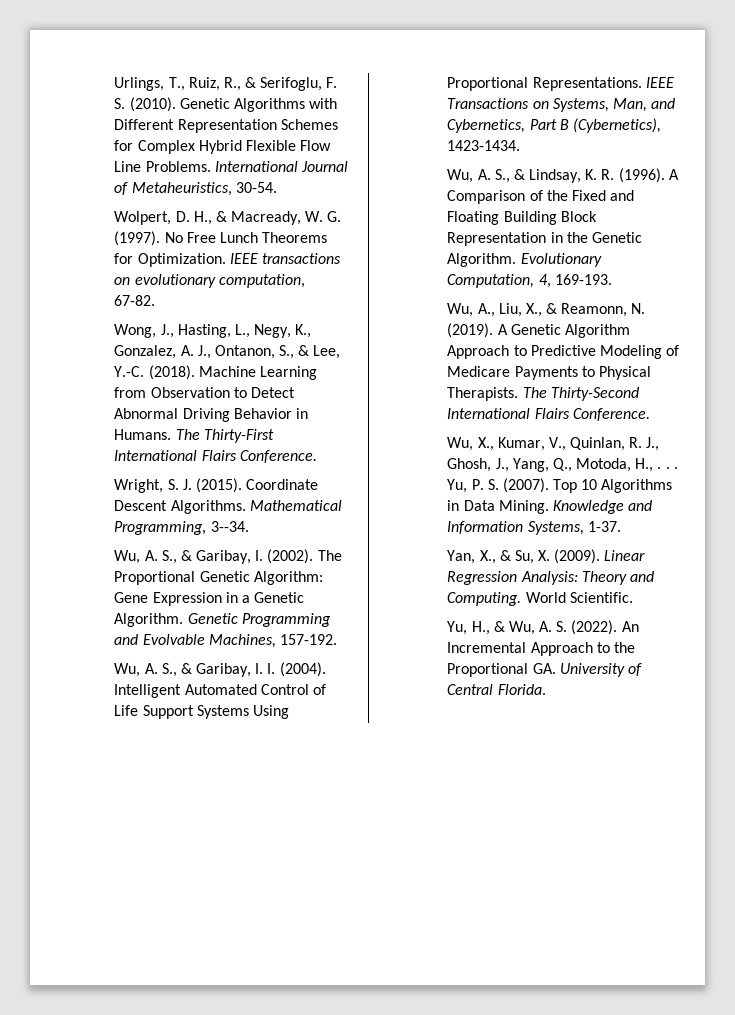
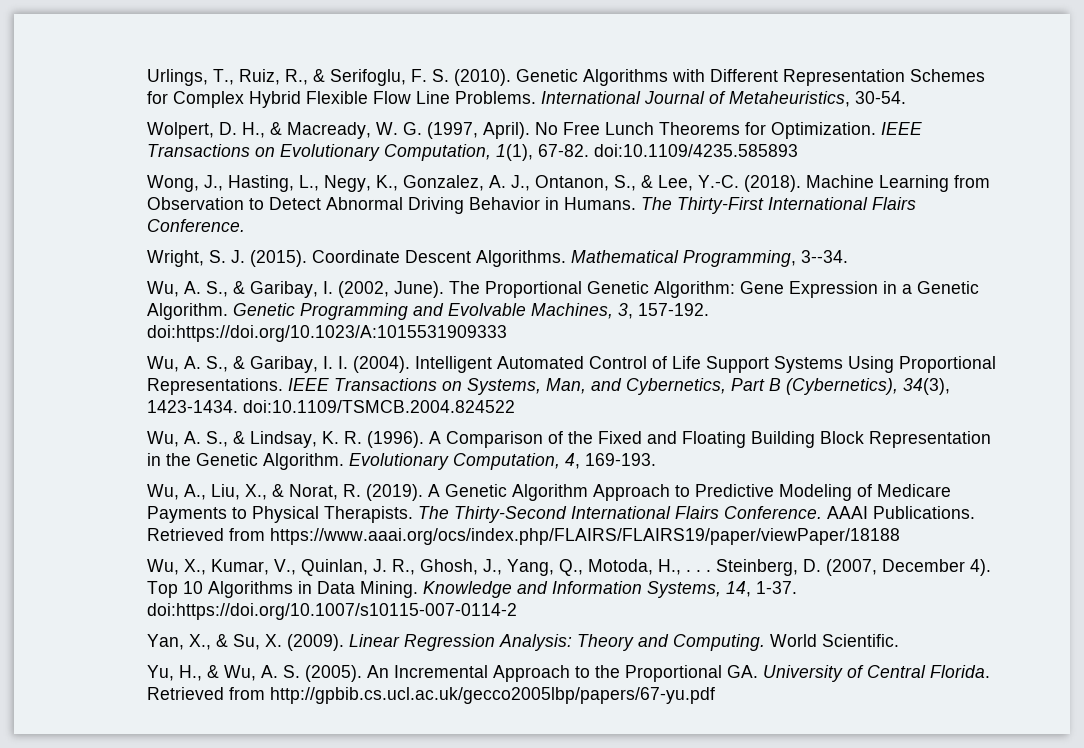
- Wolpert, D. H., & Macready, W. G. (1997).
+ Wolpert, D. H., & Macready, W. G. (1997, April).
- IEEE transactions on evolutionary computation, 67-82.
+ IEEE Transactions on Evolutionary Computation, 1(1), 67-82. doi:10.1109/4235.585893
- Wu, A. S., & Garibay, I. (2002).
+ Wu, A. S., & Garibay, I. (2002, June).
- Genetic Programming and Evolvable Machines, 157-192.
+ Genetic Programming and Evolvable Machines, 3, 157-192. doi:https://doi.org/10.1023/A:1015531909333
- IEEE Transactions on Systems, Man, and Cybernetics, Part B (Cybernetics), 1423-1434.
+ IEEE Transactions on Systems, Man, and Cybernetics, Part B (Cybernetics), 34(3), 1423-1434. doi:10.1109/TSMCB.2004.824522
- Wu, A., Liu, X., & Reamonn, N. (2019).
+ Wu, A., Liu, X., & Norat, R. (2019).
+ AAAI Publications. Retrieved from https://www.aaai.org/ocs/index.php/FLAIRS/FLAIRS19/paper/viewPaper/18188
- Wu, X., Kumar, V., Quinlan, R. J., Ghosh, J., Yang, Q., Motoda, H., . . .
+ Wu, X., Kumar, V., Quinlan, J. R., Ghosh, J., Yang, Q., Motoda, H., . . .
- Yu, P. S. (2007).
+ Steinberg, D. (2007, December 4).
- Knowledge and Information Systems, 1-37.
+ Knowledge and Information Systems, 14, 1-37. doi:https://doi.org/10.1007/s10115-007-0114-2
- Yu, H., & Wu, A. S. (2022).
+ Yu, H., & Wu, A. S. (2005).
+ Retrieved from http://gpbib.cs.ucl.ac.uk/gecco2005lbp/papers/67-yu.pdf

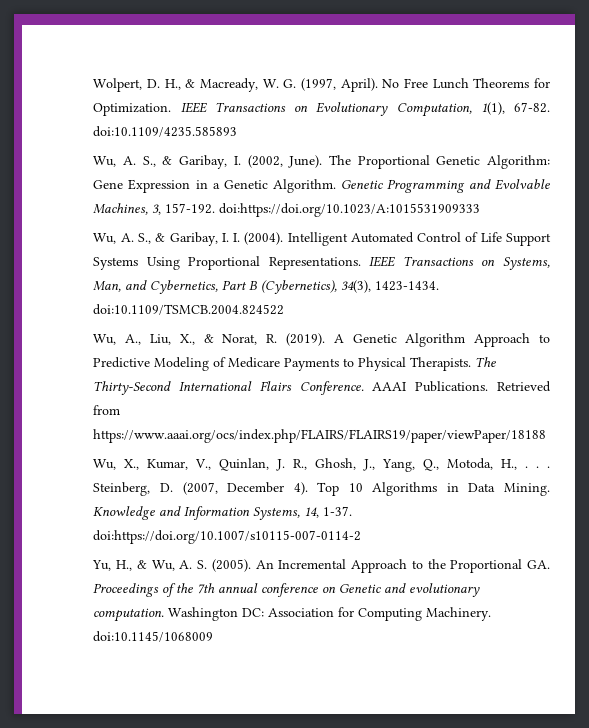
- Urlings, T., Ruiz, R., & Serifoglu, F. S. (2010). Genetic Algorithms with Different Representation Schemes for Complex Hybrid Flexible Flow Line Problems. International Journal of Metaheuristics, 30-54.
- Wong, J., Hasting, L., Negy, K., Gonzalez, A. J., Ontanon, S., & Lee, Y.-C. (2018). Machine Learning from Observation to Detect Abnormal Driving Behavior in Humans. The Thirty-First International Flairs Conference.
- Wright, S. J. (2015). Coordinate Descent Algorithms. Mathematical Programming, 3--34.
- Wu, A. S., & Lindsay, K. R. (1996). A Comparison of the Fixed and Floating Building Block Representation in the Genetic Algorithm. Evolutionary Computation, 4, 169-193.
- Yan, X., & Su, X. (2009). Linear Regression Analysis: Theory and Computing. World Scientific.
- An Incremental Approach to the Proportional GA. University of Central Florida. Retrieved from http://gpbib.cs.ucl.ac.uk/gecco2005lbp/papers/67-yu.pdf
+ An Incremental Approach to the Proportional GA. Proceedings of the 7th annual conference on Genetic and evolutionary computation. Washington DC: Association for Computing Machinery. doi:10.1145/1068009

